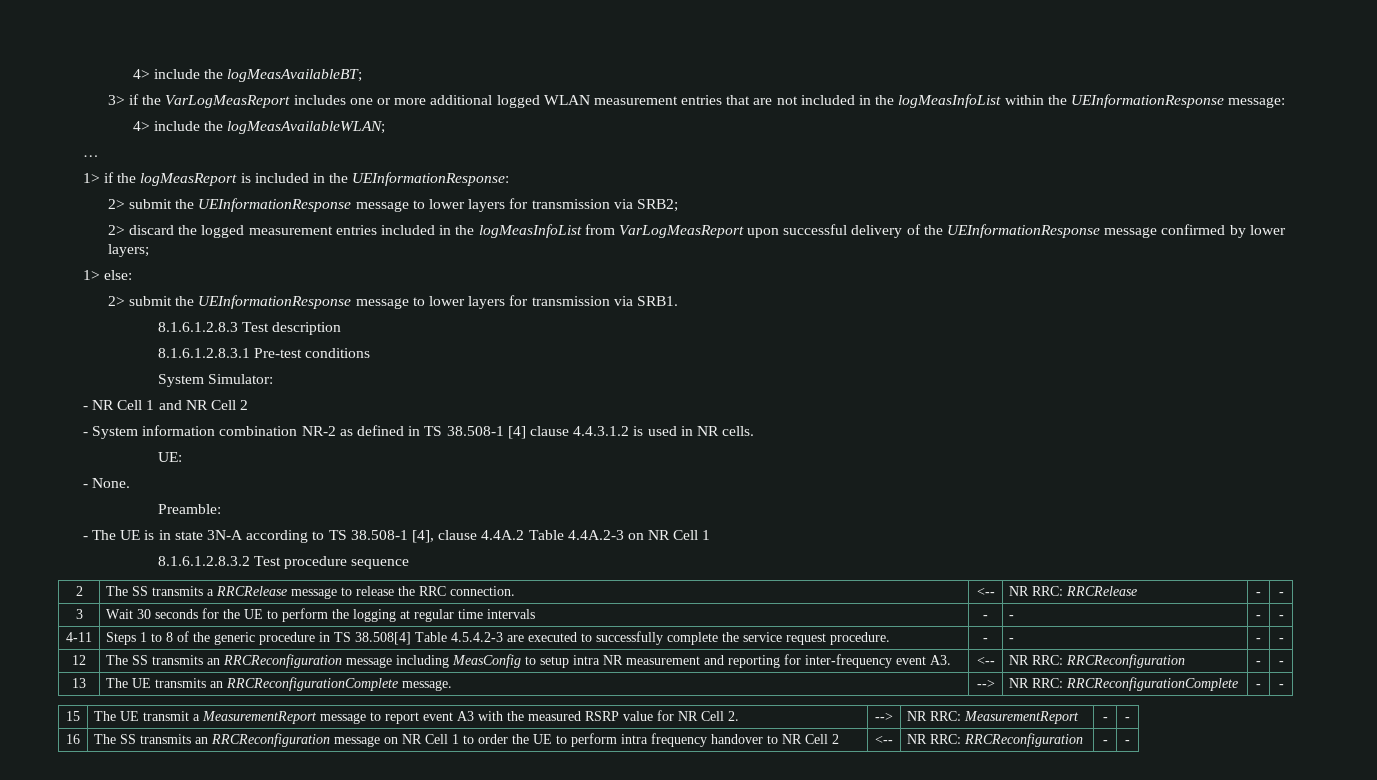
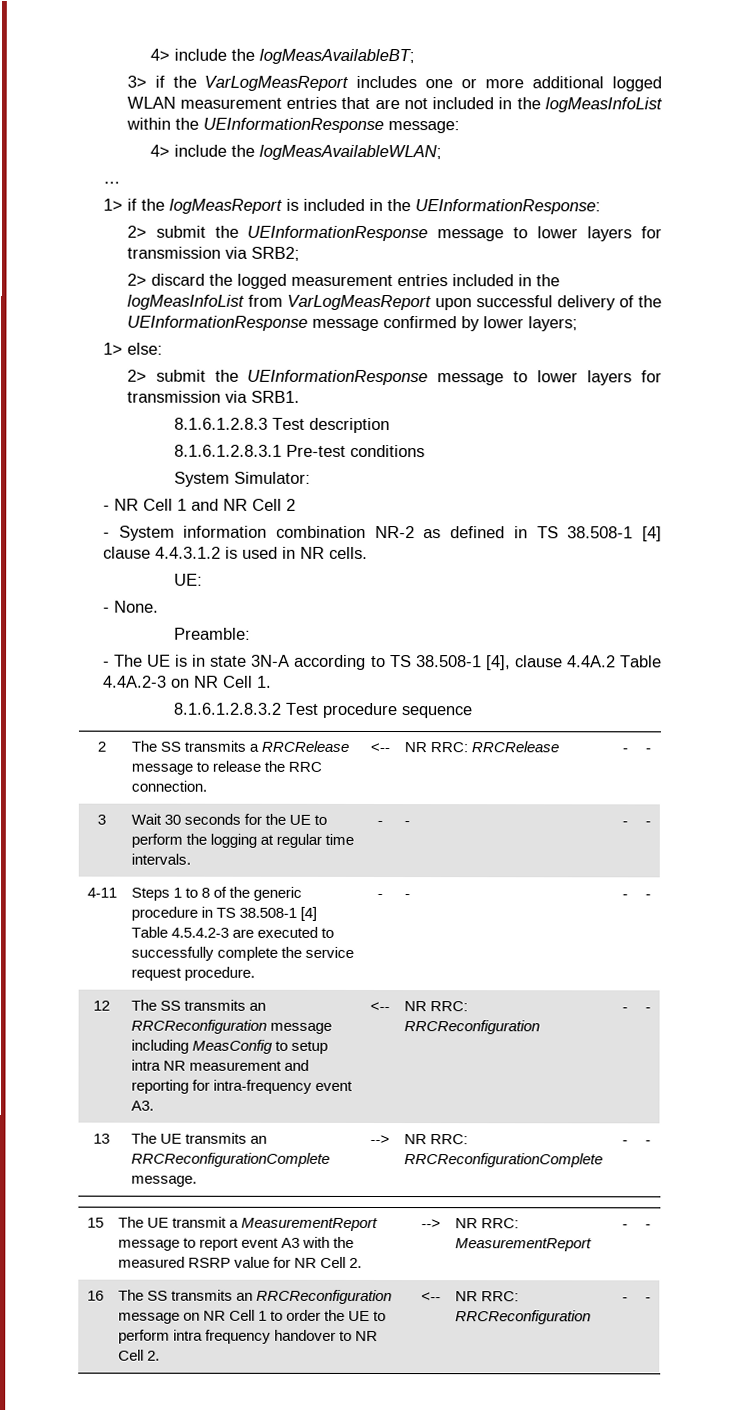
- - The UE is in state 3N-A according to TS 38.508-1 [4], clause 4.4A.2 Table 4.4A.2-3 on NR Cell 1
+ - The UE is in state 3N-A according to TS 38.508-1 [4], clause 4.4A.2 Table 4.4A.2-3 on NR Cell 1.
- 3 | Wait 30 seconds for the UE to perform the logging at regular time intervals | - | - | - | -
+ 3 | Wait 30 seconds for the UE to perform the logging at regular time intervals. | - | - | - | -
- 4-11 | Steps 1 to 8 of the generic procedure in TS 38.508[4] Table 4.5.4.2-3 are executed to successfully complete the service request procedure. | - | - | - | -
+ 4-11 | Steps 1 to 8 of the generic procedure in TS 38.508-1 [4] Table 4.5.4.2-3 are executed to successfully complete the service request procedure. | - | - | - | -
- 12 | The SS transmits an RRCReconfiguration message including MeasConfig to setup intra NR measurement and reporting for inter-frequency event A3. | <-- | NR RRC: RRCReconfiguration | - | -
+ 12 | The SS transmits an RRCReconfiguration message including MeasConfig to setup intra NR measurement and reporting for intra-frequency event A3. | <-- | NR RRC: RRCReconfiguration | - | -
- 16 | The SS transmits an RRCReconfiguration message on NR Cell 1 to order the UE to perform intra frequency handover to NR Cell 2 | <-- | NR RRC: RRCReconfiguration | - | -
+ 16 | The SS transmits an RRCReconfiguration message on NR Cell 1 to order the UE to perform intra frequency handover to NR Cell 2. | <-- | NR RRC: RRCReconfiguration | - | -

